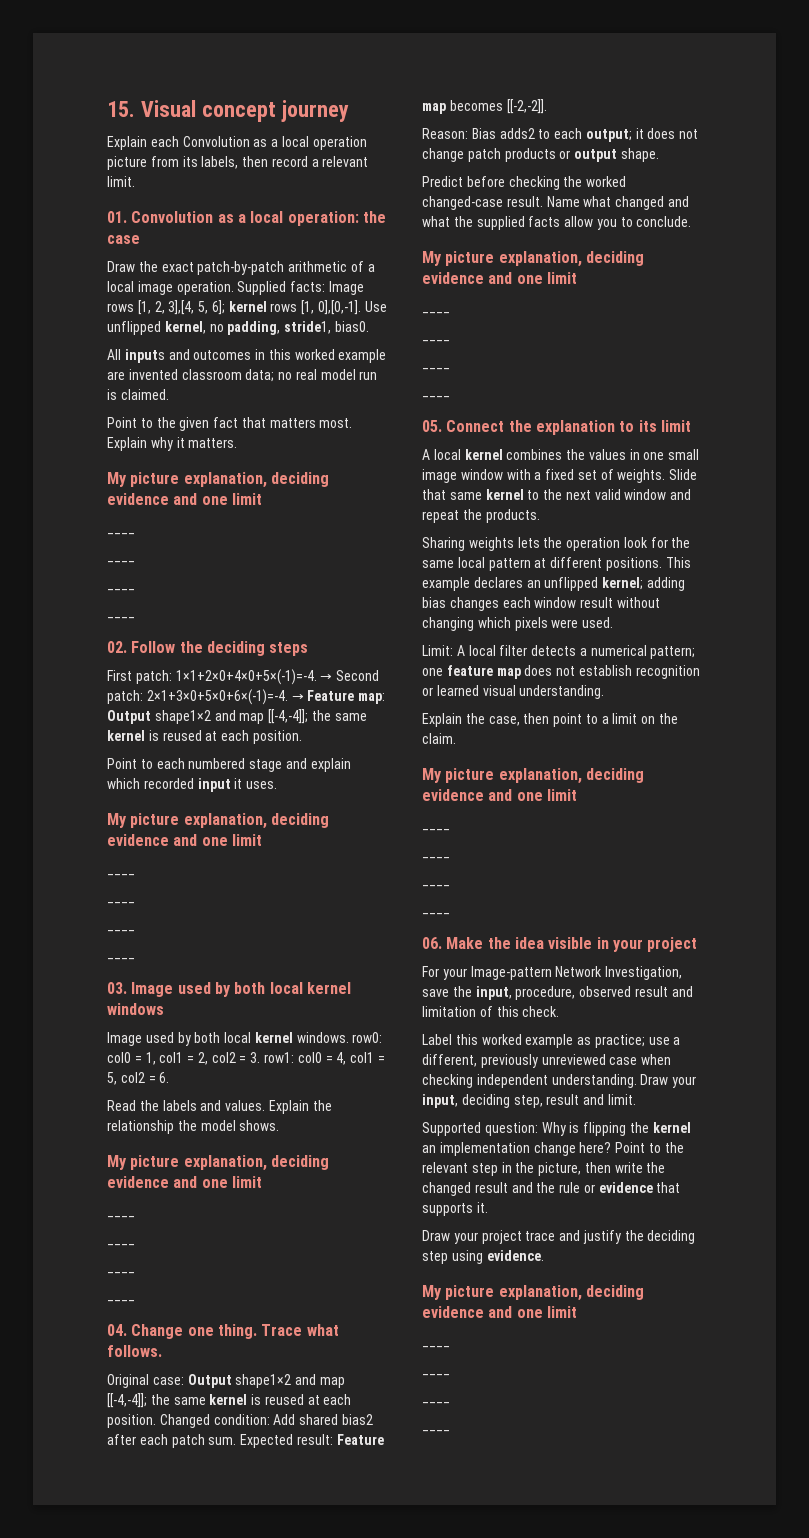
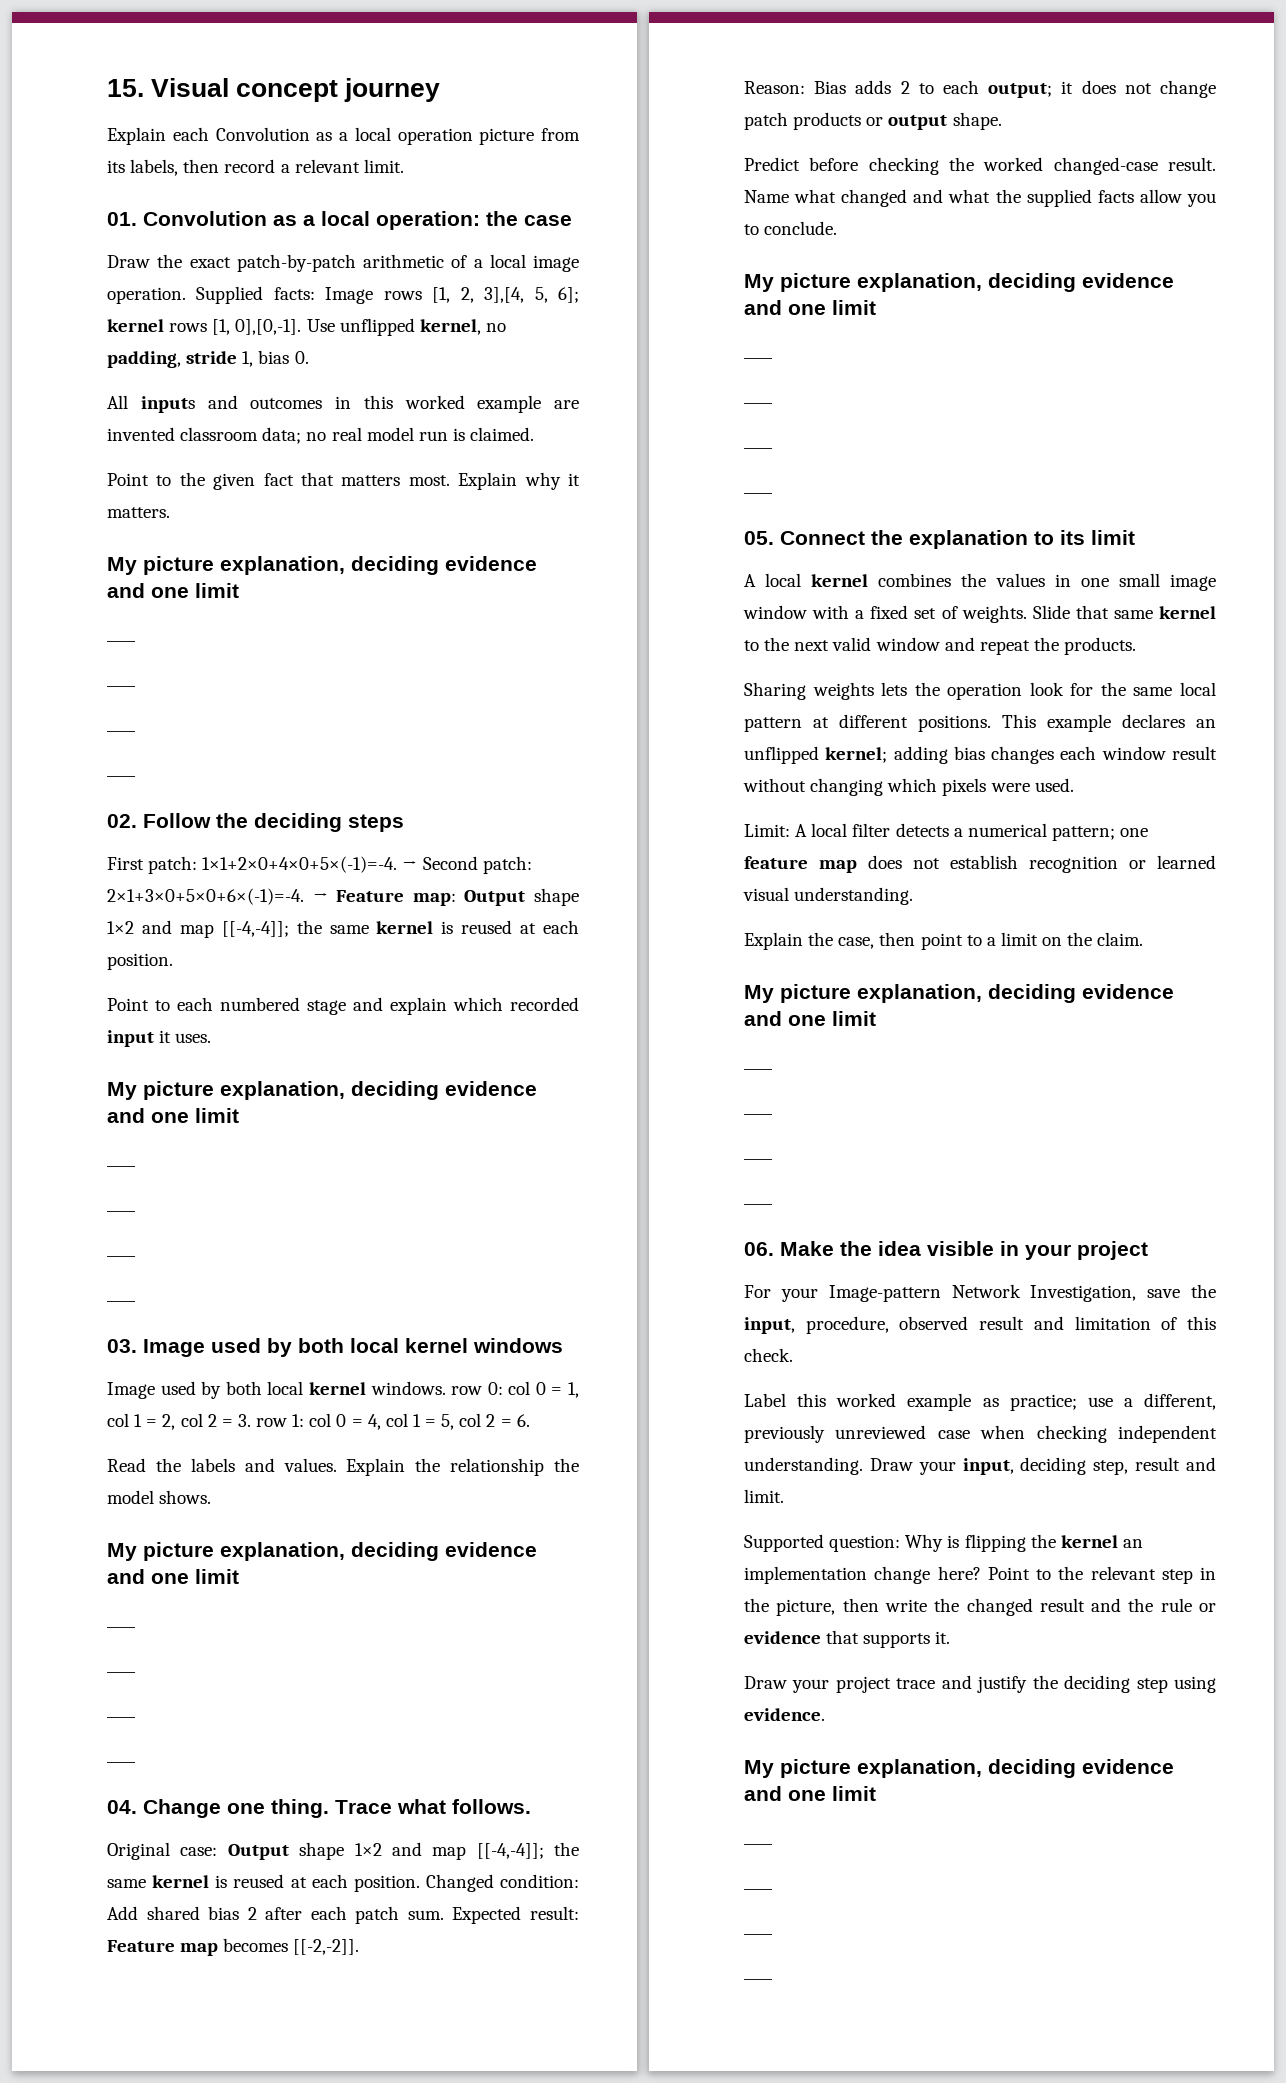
- Use unflipped kernel, no padding, stride1, bias0.
+ Use unflipped kernel, no padding, stride 1, bias 0.
- → Feature map: Output shape1×2 and map [[-4,-4]]; the same kernel is reused at each position.
+ → Feature map: Output shape 1×2 and map [[-4,-4]]; the same kernel is reused at each position.
- Image used by both local kernel windows. row0: col0 = 1, col1 = 2, col2 = 3. row1: col0 = 4, col1 = 5, col2 = 6.
+ Image used by both local kernel windows. row 0: col 0 = 1, col 1 = 2, col 2 = 3. row 1: col 0 = 4, col 1 = 5, col 2 = 6.
- Original case: Output shape1×2 and map [[-4,-4]]; the same kernel is reused at each position.
+ Original case: Output shape 1×2 and map [[-4,-4]]; the same kernel is reused at each position.
- Changed condition: Add shared bias2 after each patch sum.
+ Changed condition: Add shared bias 2 after each patch sum.
- Reason: Bias adds2 to each output; it does not change patch products or output shape.
+ Reason: Bias adds 2 to each output; it does not change patch products or output shape.

